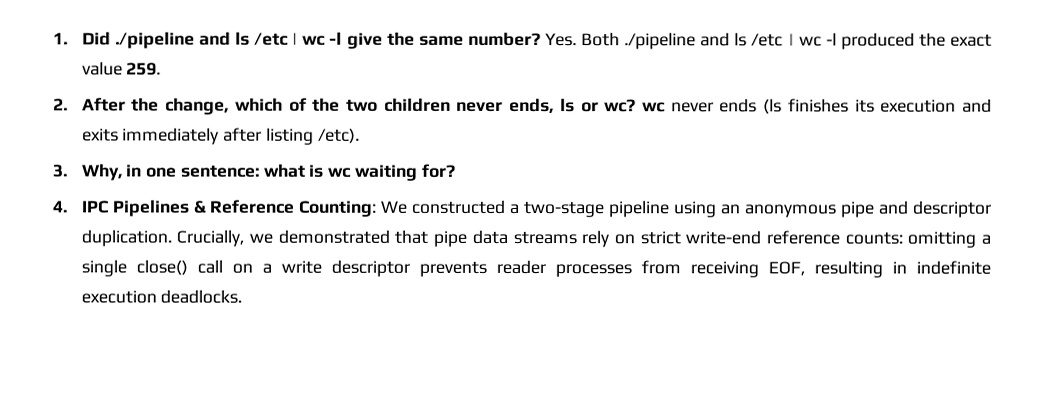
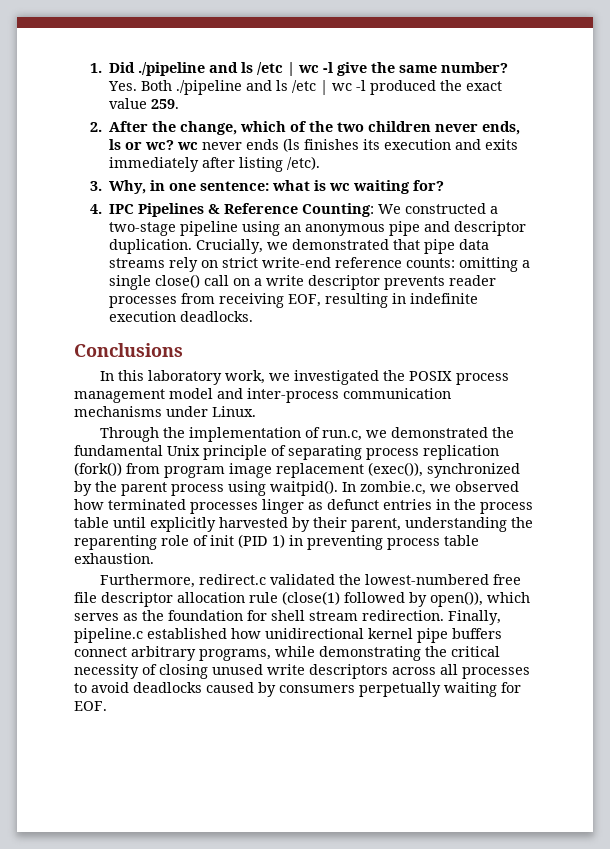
+ Conclusions
+ In this laboratory work, we investigated the POSIX process management model and inter-process communication mechanisms under Linux.
+ Through the implementation of run.c, we demonstrated the fundamental Unix principle of separating process replication (fork()) from program image replacement (exec()), synchronized by the parent process using waitpid(). In zombie.c, we observed how terminated processes linger as defunct entries in the process table until explicitly harvested by their parent, understanding the reparenting role of init (PID 1) in preventing process table exhaustion.
+ Furthermore, redirect.c validated the lowest-numbered free file descriptor allocation rule (close(1) followed by open()), which serves as the foundation for shell stream redirection. Finally, pipeline.c established how unidirectional kernel pipe buffers connect arbitrary programs, while demonstrating the critical necessity of closing unused write descriptors across all processes to avoid deadlocks caused by consumers perpetually waiting for EOF.

